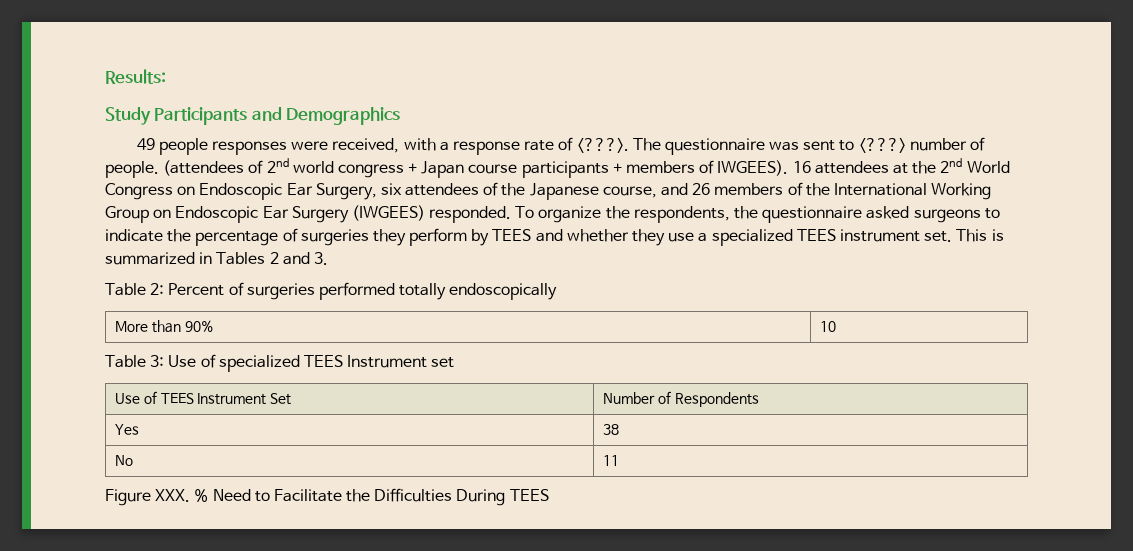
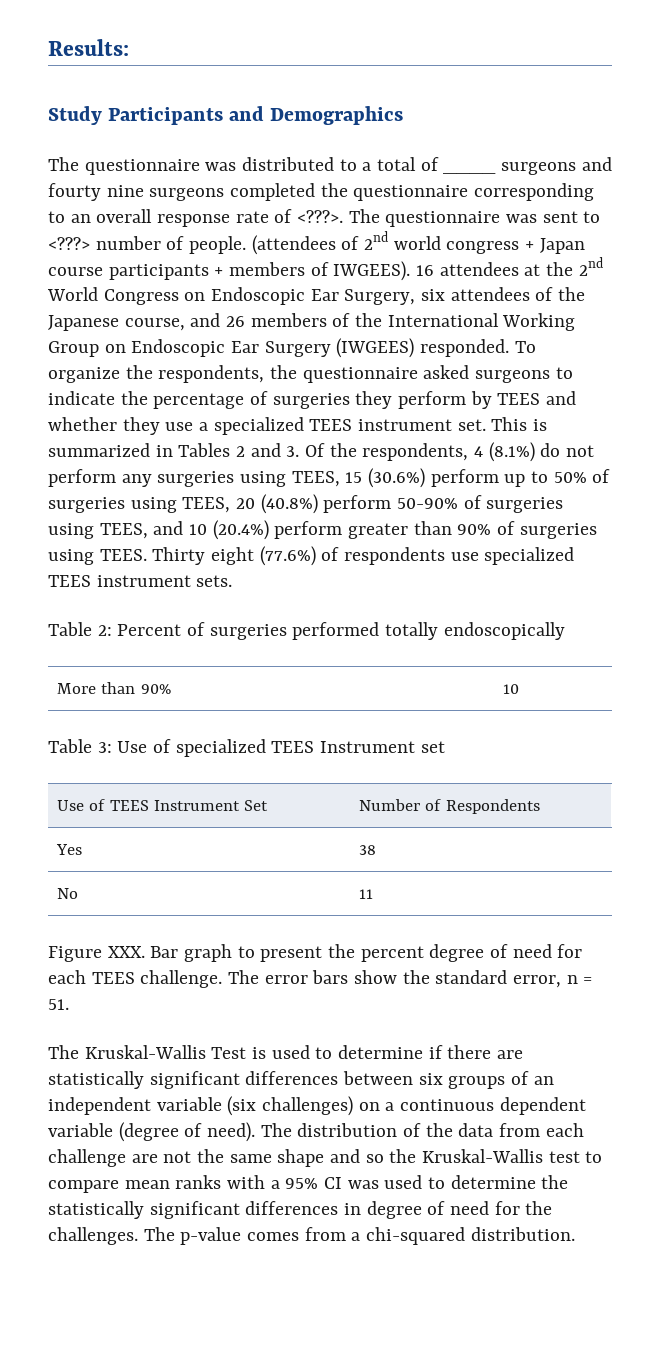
- 49 people responses were received, with a response rate of <???>.
+ The questionnaire was distributed to a total of ____ surgeons and fourty nine surgeons completed the questionnaire corresponding to an overall response rate of <???>.
- This is summarized in Tables 2 and 3.
+ This is summarized in Tables 2 and 3. Of the respondents, 4 (8.1%) do not perform any surgeries using TEES, 15 (30.6%) perform up to 50% of surgeries using TEES, 20 (40.8%) perform 50-90% of surgeries using TEES, and 10 (20.4%) perform greater than 90% of surgeries using TEES. Thirty eight (77.6%) of respondents use specialized TEES instrument sets.
- Figure XXX. % Need to Facilitate the Difficulties During TEES
+ Figure XXX. Bar graph to present the percent degree of need for each TEES challenge. The error bars show the standard error, n = 51.
+ The Kruskal-Wallis Test is used to determine if there are statistically significant differences between six groups of an independent variable (six challenges) on a continuous dependent variable (degree of need). The distribution of the data from each challenge are not the same shape and so the Kruskal-Wallis test to compare mean ranks with a 95% CI was used to determine the statistically significant differences in degree of need for the challenges. The p-value comes from a chi-squared distribution.

